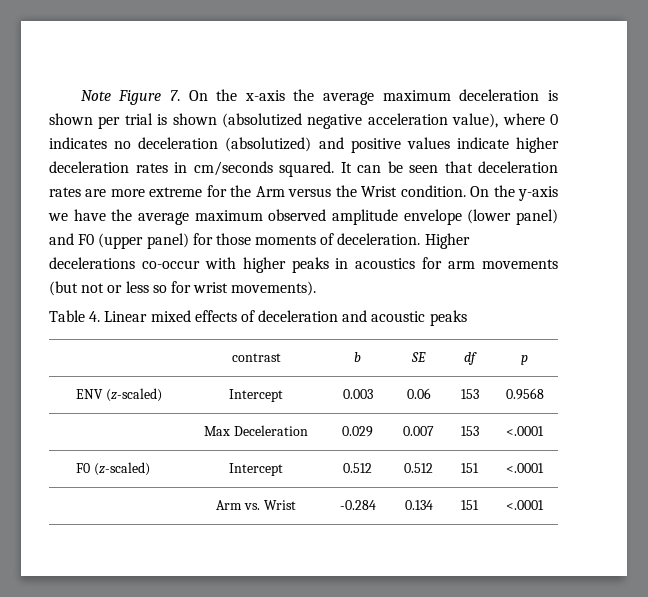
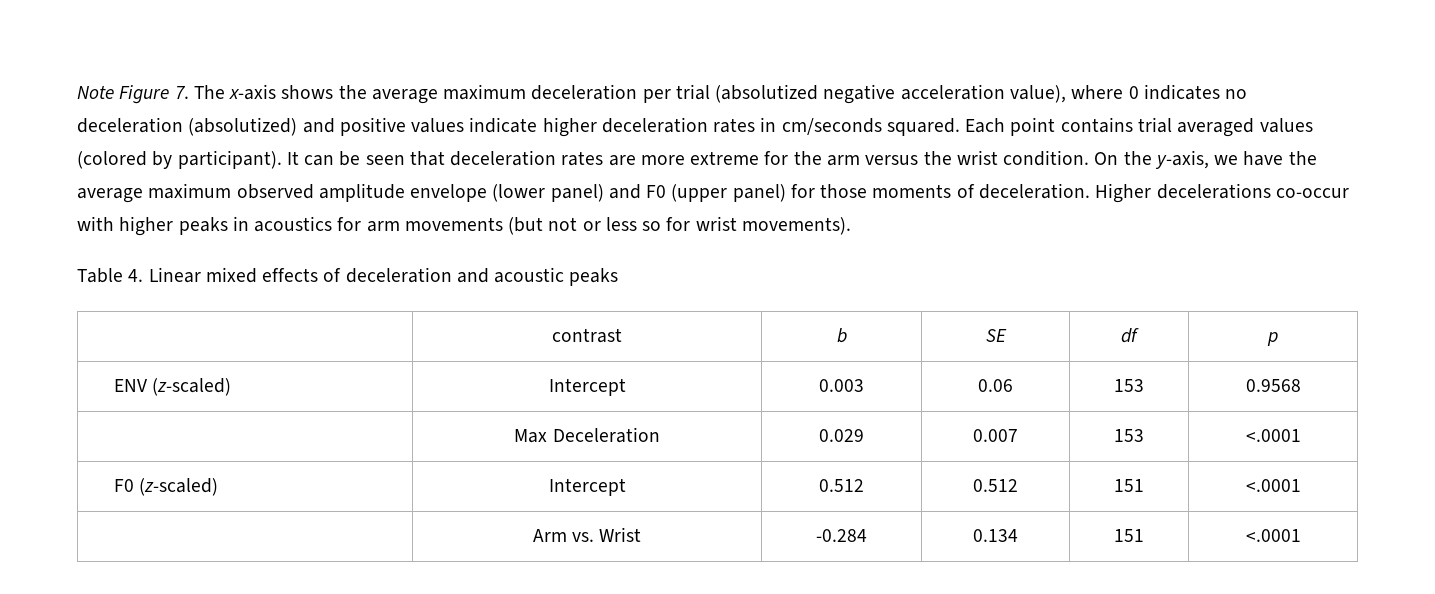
- Note Figure 7. On the x-axis the average maximum deceleration is shown per trial is shown (absolutized negative acceleration value), where 0 indicates no deceleration (absolutized) and positive values indicate higher deceleration rates in cm/seconds squared.
+ Note Figure 7. The x-axis shows the average maximum deceleration per trial (absolutized negative acceleration value), where 0 indicates no deceleration (absolutized) and positive values indicate higher deceleration rates in cm/seconds squared.
+ Each point contains trial averaged values (colored by participant).
- It can be seen that deceleration rates are more extreme for the Arm versus the Wrist condition.
+ It can be seen that deceleration rates are more extreme for the arm versus the wrist condition.
- On the y-axis we have the average maximum observed amplitude envelope (lower panel) and F0 (upper panel) for those moments of deceleration.
+ On the y-axis, we have the average maximum observed amplitude envelope (lower panel) and F0 (upper panel) for those moments of deceleration.

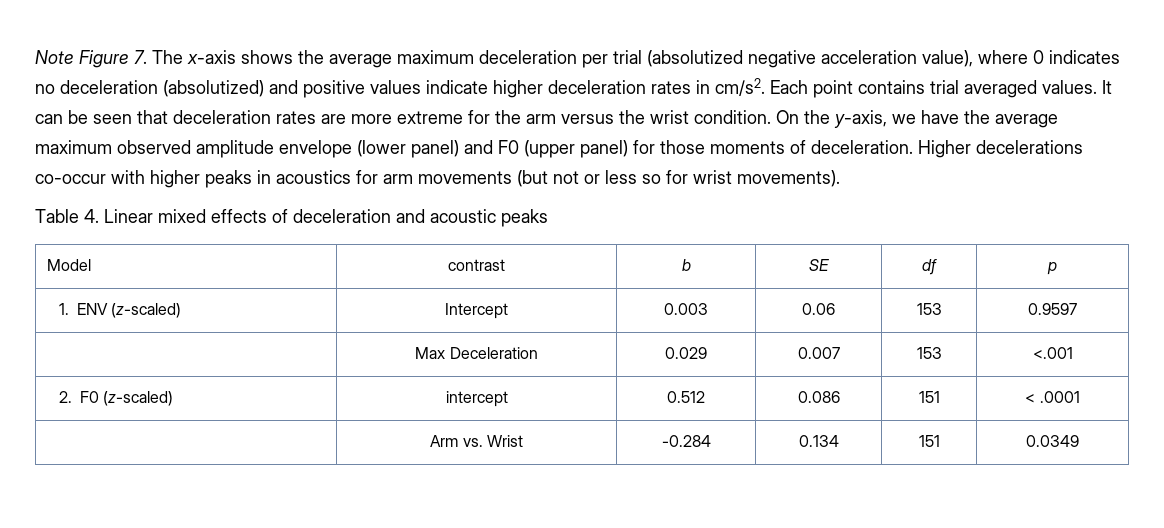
- Note Figure 7. The x-axis shows the average maximum deceleration per trial (absolutized negative acceleration value), where 0 indicates no deceleration (absolutized) and positive values indicate higher deceleration rates in cm/seconds squared.
+ Note Figure 7. The x-axis shows the average maximum deceleration per trial (absolutized negative acceleration value), where 0 indicates no deceleration (absolutized) and positive values indicate higher deceleration rates in cm/s2.
- Each point contains trial averaged values (colored by participant).
+ Each point contains trial averaged values.
- | contrast | b | SE | df | p
+ Model | contrast | b | SE | df | p
- ENV (z-scaled) | Intercept | 0.003 | 0.06 | 153 | 0.9568
+ 1. ENV (z-scaled) | Intercept | 0.003 | 0.06 | 153 | 0.9597
- | Max Deceleration | 0.029 | 0.007 | 153 | <.0001
- F0 (z-scaled) | Intercept | 0.512 | 0.512 | 151 | <.0001
+ | Max Deceleration | 0.029 | 0.007 | 153 | <.001
+ 2. F0 (z-scaled) | intercept | 0.512 | 0.086 | 151 | < .0001
- | Arm vs. Wrist | -0.284 | 0.134 | 151 | <.0001
+ | Arm vs. Wrist | -0.284 | 0.134 | 151 | 0.0349

